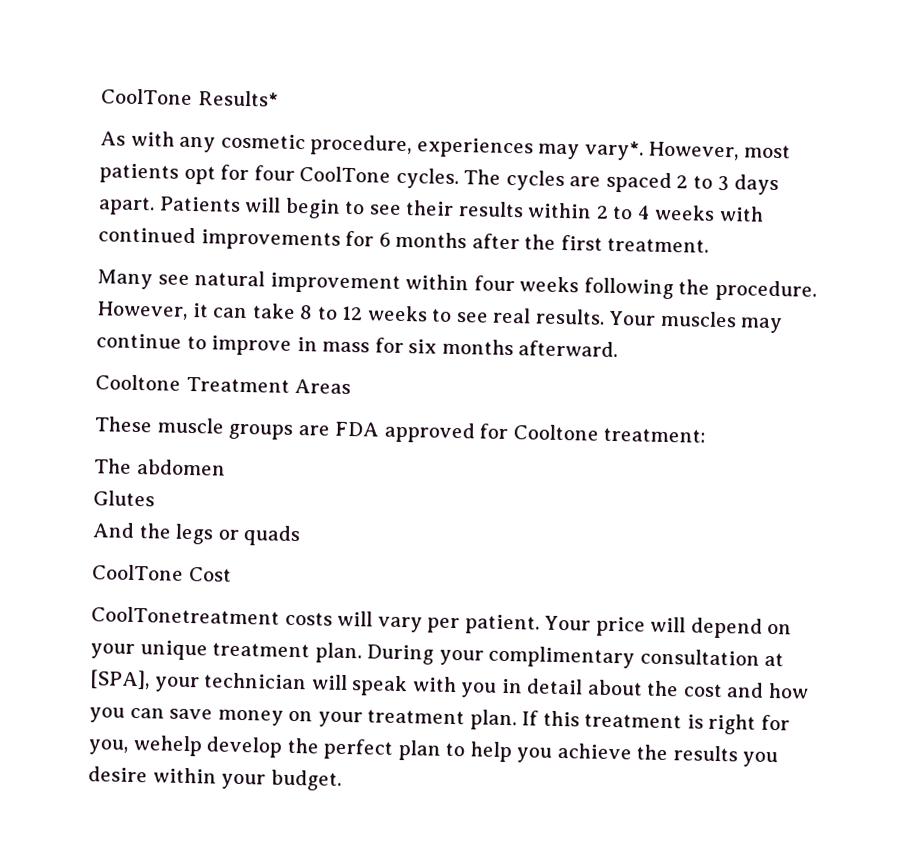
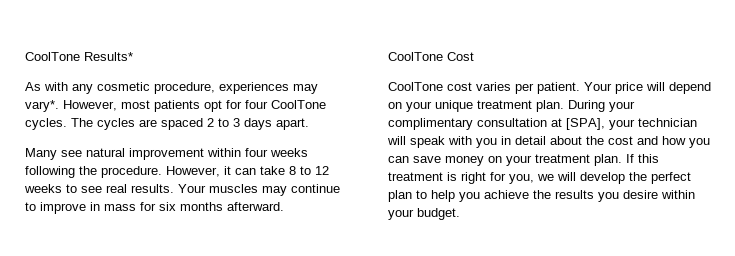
- Patients will begin to see their results within 2 to 4 weeks with continued improvements for 6 months after the first treatment.
- Cooltone Treatment Areas
- These muscle groups are FDA approved for Cooltone treatment:
- The abdomen
- Glutes
- And the legs or quads
  CoolTone Cost
- CoolTonetreatment costs will vary per patient.
+ CoolTone cost varies per patient.
- If this treatment is right for you, wehelp develop the perfect plan to help you achieve the results you desire within your budget.
+ If this treatment is right for you, we will develop the perfect plan to help you achieve the results you desire within your budget.

